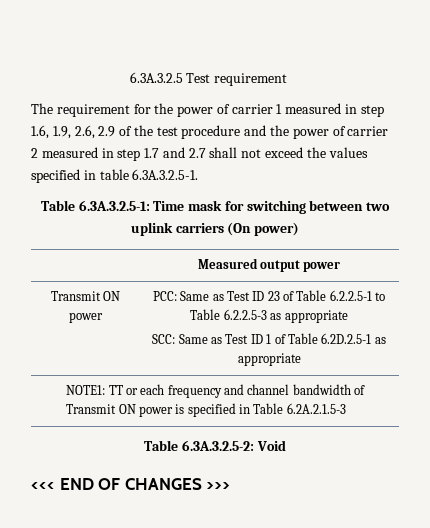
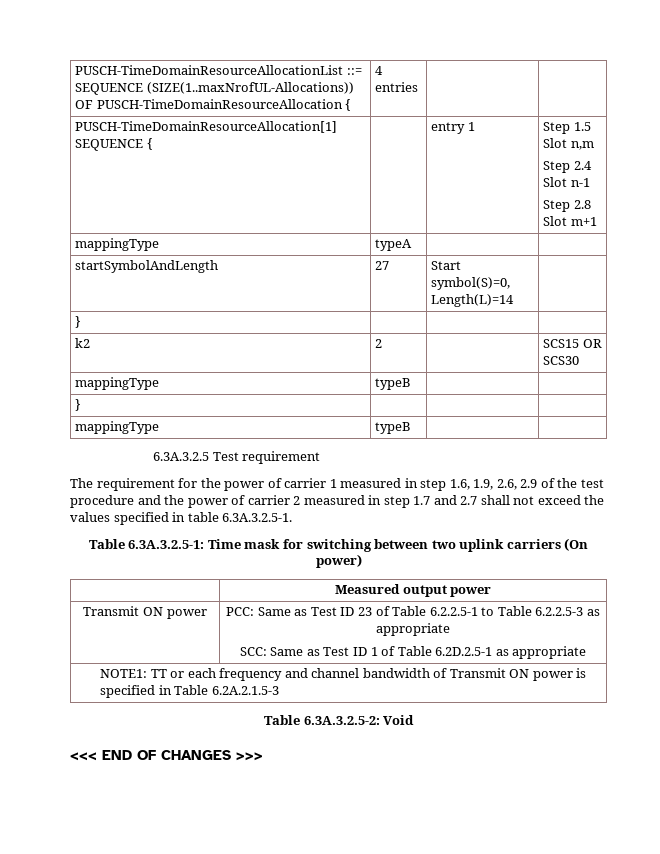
+ PUSCH-TimeDomainResourceAllocationList ::= SEQUENCE (SIZE(1..maxNrofUL-Allocations)) OF PUSCH-TimeDomainResourceAllocation { | 4 entries | |
+ PUSCH-TimeDomainResourceAllocation[1] SEQUENCE { | | entry 1 | Step 1.5 Slot n,m
+ Step 2.4 Slot n-1
+ Step 2.8 Slot m+1
+ mappingType | typeA | |
+ startSymbolAndLength | 27 | Start symbol(S)=0, Length(L)=14 |
+ } | | |
+ k2 | 2 | | SCS15 OR SCS30
+ mappingType | typeB | |
+ } | | |
+ mappingType | typeB | |

